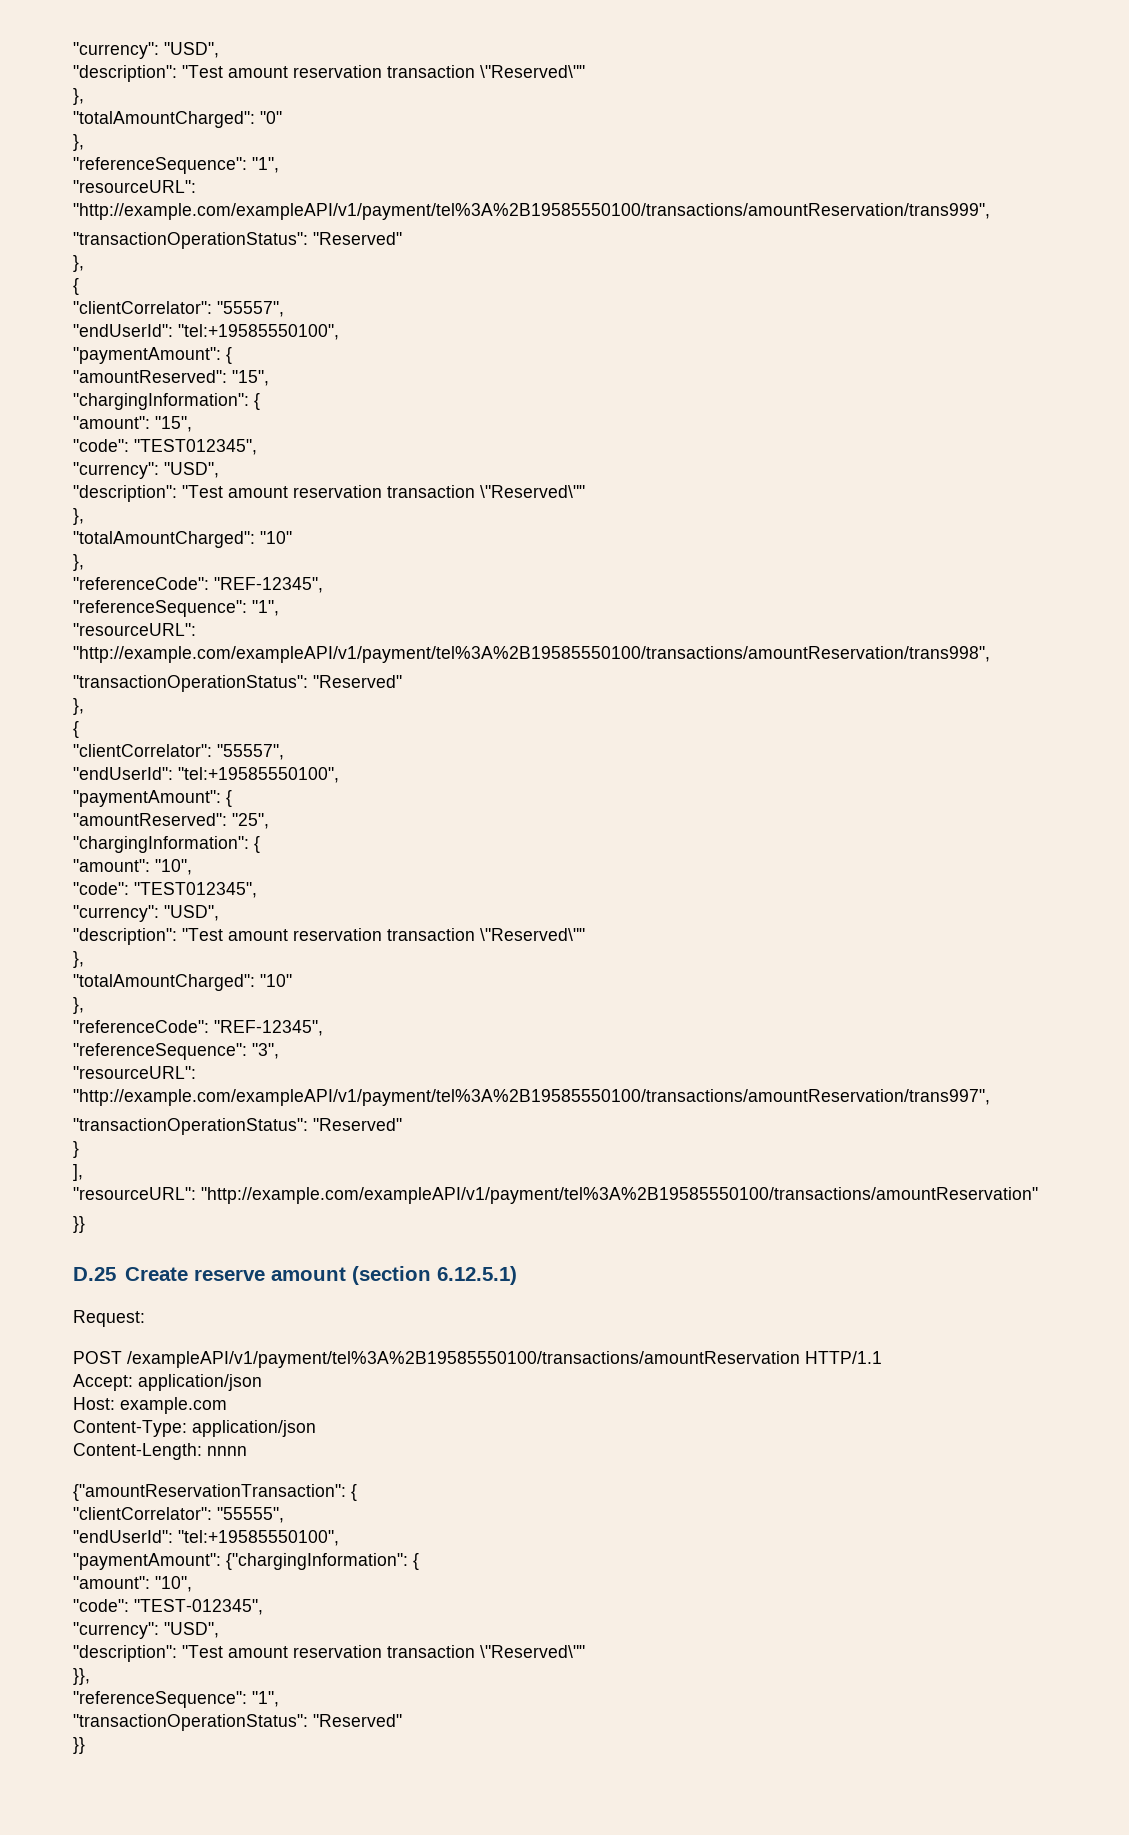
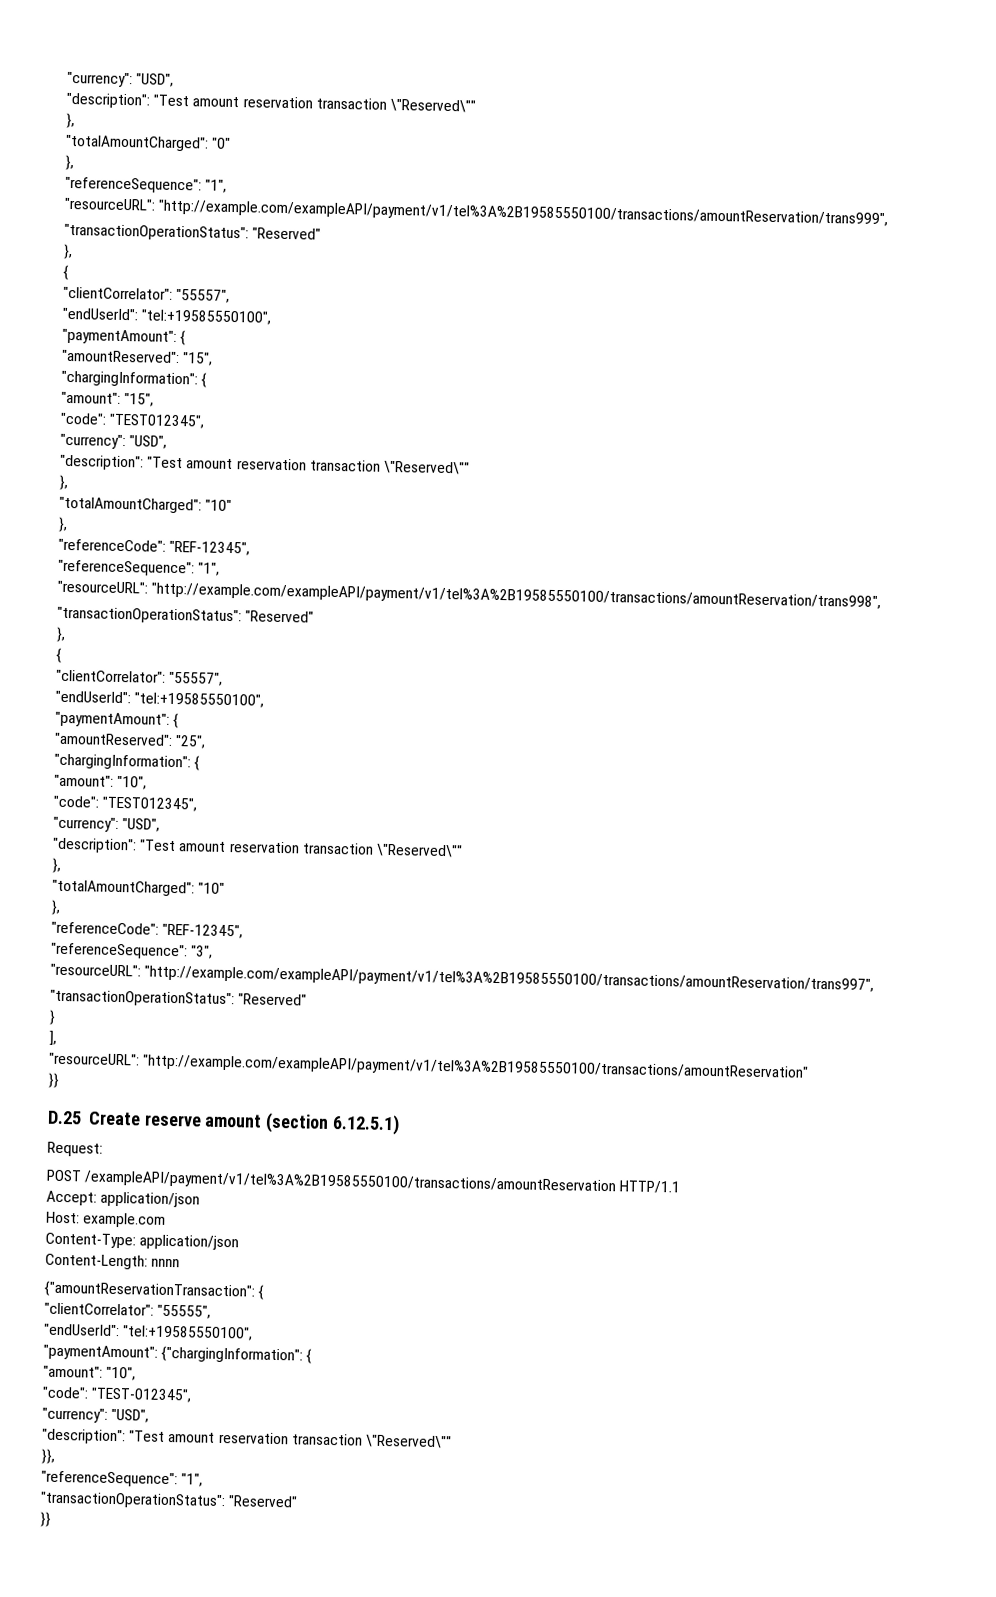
- "resourceURL": "http://example.com/exampleAPI/v1/payment/tel%3A%2B19585550100/transactions/amountReservation/trans999",
+ "resourceURL": "http://example.com/exampleAPI/payment/v1/tel%3A%2B19585550100/transactions/amountReservation/trans999",
- "resourceURL": "http://example.com/exampleAPI/v1/payment/tel%3A%2B19585550100/transactions/amountReservation/trans998",
+ "resourceURL": "http://example.com/exampleAPI/payment/v1/tel%3A%2B19585550100/transactions/amountReservation/trans998",
- "resourceURL": "http://example.com/exampleAPI/v1/payment/tel%3A%2B19585550100/transactions/amountReservation/trans997",
+ "resourceURL": "http://example.com/exampleAPI/payment/v1/tel%3A%2B19585550100/transactions/amountReservation/trans997",
- "resourceURL": "http://example.com/exampleAPI/v1/payment/tel%3A%2B19585550100/transactions/amountReservation"
+ "resourceURL": "http://example.com/exampleAPI/payment/v1/tel%3A%2B19585550100/transactions/amountReservation"
- POST /exampleAPI/v1/payment/tel%3A%2B19585550100/transactions/amountReservation HTTP/1.1
+ POST /exampleAPI/payment/v1/tel%3A%2B19585550100/transactions/amountReservation HTTP/1.1

